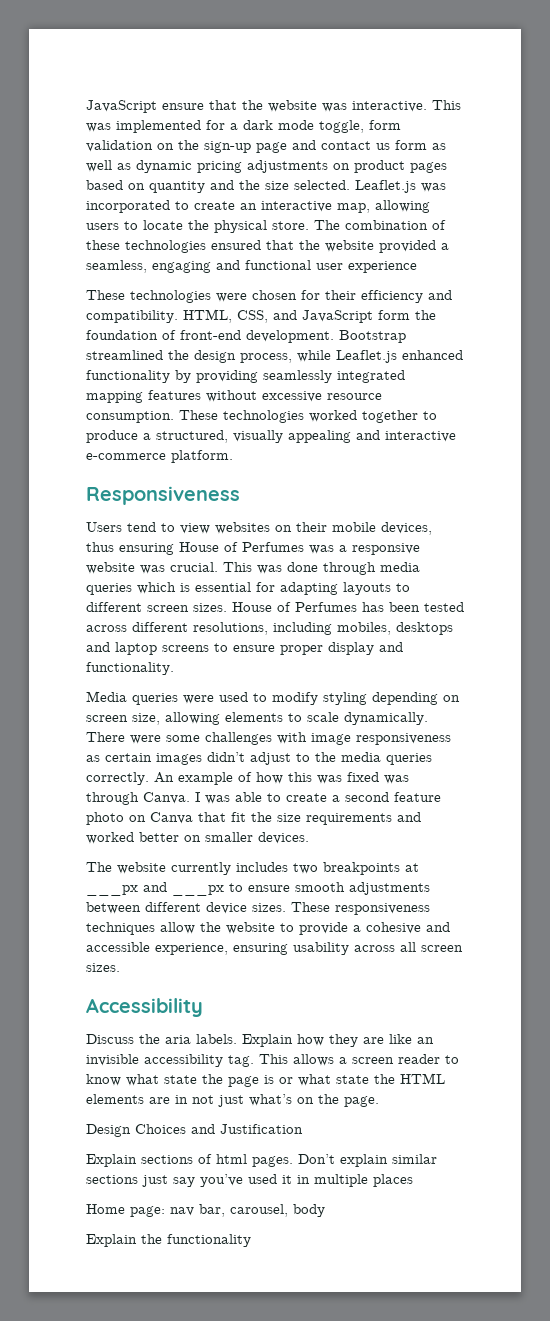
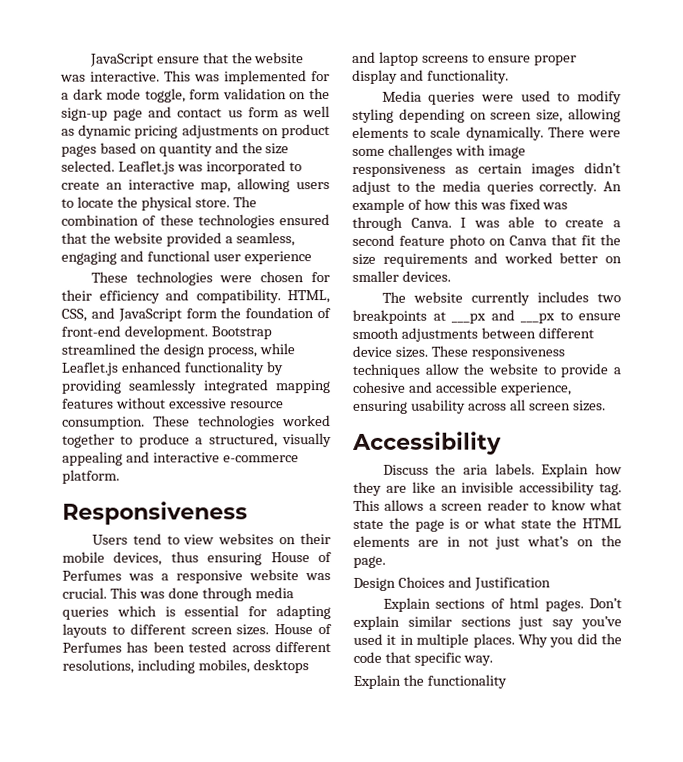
- Don’t explain similar sections just say you’ve used it in multiple places
- Home page: nav bar, carousel, body
+ Don’t explain similar sections just say you’ve used it in multiple places. Why you did the code that specific way.

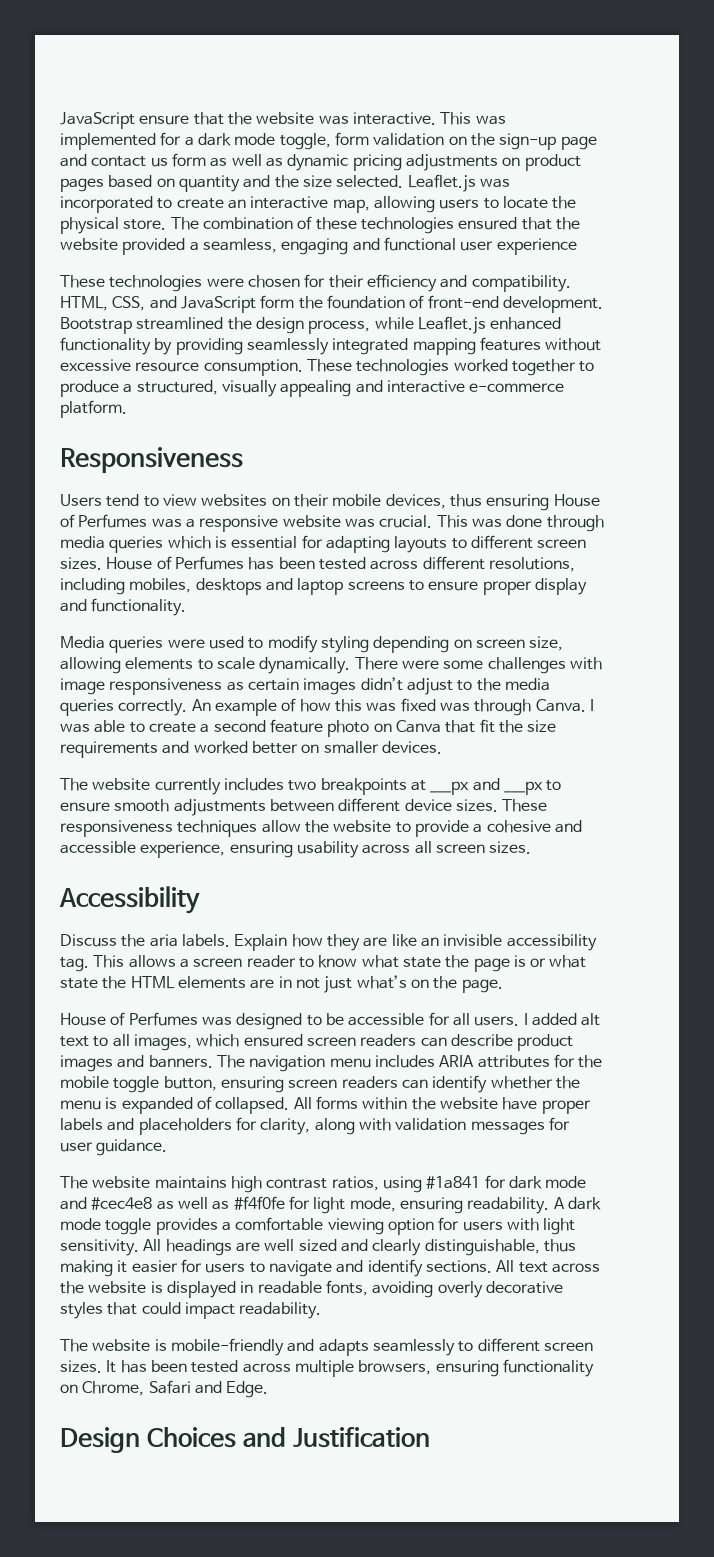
+ House of Perfumes was designed to be accessible for all users. I added alt text to all images, which ensured screen readers can describe product images and banners. The navigation menu includes ARIA attributes for the mobile toggle button, ensuring screen readers can identify whether the menu is expanded of collapsed. All forms within the website have proper labels and placeholders for clarity, along with validation messages for user guidance.
+ The website maintains high contrast ratios, using #1a841 for dark mode and #cec4e8 as well as #f4f0fe for light mode, ensuring readability. A dark mode toggle provides a comfortable viewing option for users with light sensitivity. All headings are well sized and clearly distinguishable, thus making it easier for users to navigate and identify sections. All text across the website is displayed in readable fonts, avoiding overly decorative styles that could impact readability.
+ The website is mobile-friendly and adapts seamlessly to different screen sizes. It has been tested across multiple browsers, ensuring functionality on Chrome, Safari and Edge.
  Design Choices and Justification
- Explain sections of html pages. Don’t explain similar sections just say you’ve used it in multiple places. Why you did the code that specific way.
- Explain the functionality

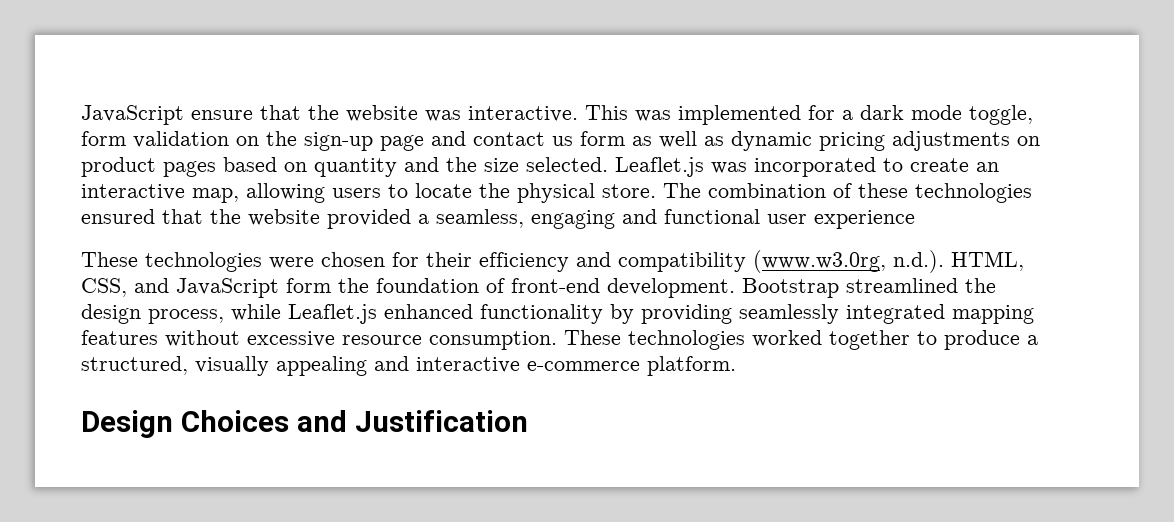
- These technologies were chosen for their efficiency and compatibility. HTML, CSS, and JavaScript form the foundation of front-end development.
+ These technologies were chosen for their efficiency and compatibility (www.w3.0rg, n.d.). HTML, CSS, and JavaScript form the foundation of front-end development.
- Responsiveness
- Users tend to view websites on their mobile devices, thus ensuring House of Perfumes was a responsive website was crucial. This was done through media queries which is essential for adapting layouts to different screen sizes. House of Perfumes has been tested across different resolutions, including mobiles, desktops and laptop screens to ensure proper display and functionality.
- Media queries were used to modify styling depending on screen size, allowing elements to scale dynamically. There were some challenges with image responsiveness as certain images didn’t adjust to the media queries correctly. An example of how this was fixed was through Canva. I was able to create a second feature photo on Canva that fit the size requirements and worked better on smaller devices.
- The website currently includes two breakpoints at ___px and ___px to ensure smooth adjustments between different device sizes. These responsiveness techniques allow the website to provide a cohesive and accessible experience, ensuring usability across all screen sizes.
- Accessibility
- Discuss the aria labels. Explain how they are like an invisible accessibility tag. This allows a screen reader to know what state the page is or what state the HTML elements are in not just what’s on the page.
- House of Perfumes was designed to be accessible for all users. I added alt text to all images, which ensured screen readers can describe product images and banners. The navigation menu includes ARIA attributes for the mobile toggle button, ensuring screen readers can identify whether the menu is expanded of collapsed. All forms within the website have proper labels and placeholders for clarity, along with validation messages for user guidance.
- The website maintains high contrast ratios, using #1a841 for dark mode and #cec4e8 as well as #f4f0fe for light mode, ensuring readability. A dark mode toggle provides a comfortable viewing option for users with light sensitivity. All headings are well sized and clearly distinguishable, thus making it easier for users to navigate and identify sections. All text across the website is displayed in readable fonts, avoiding overly decorative styles that could impact readability.
- The website is mobile-friendly and adapts seamlessly to different screen sizes. It has been tested across multiple browsers, ensuring functionality on Chrome, Safari and Edge.

